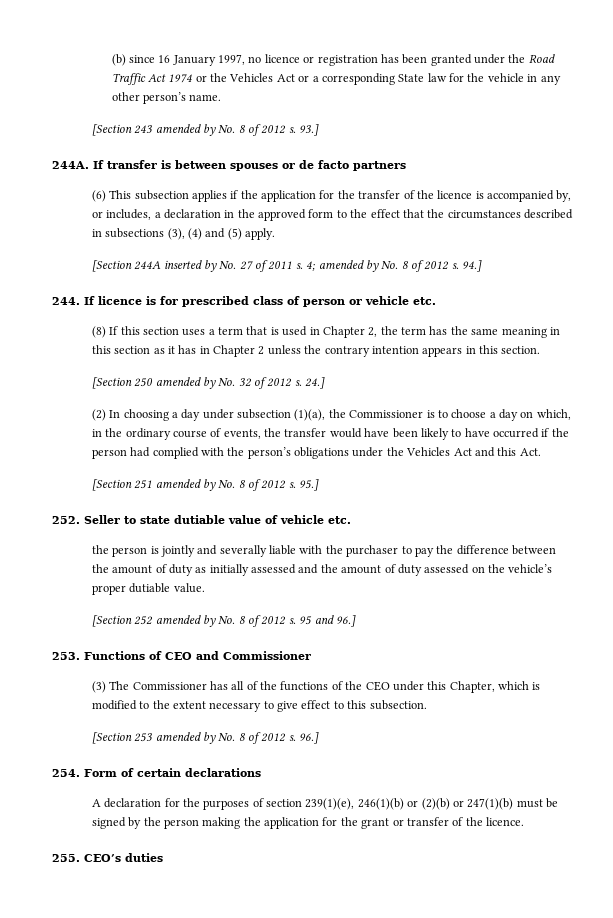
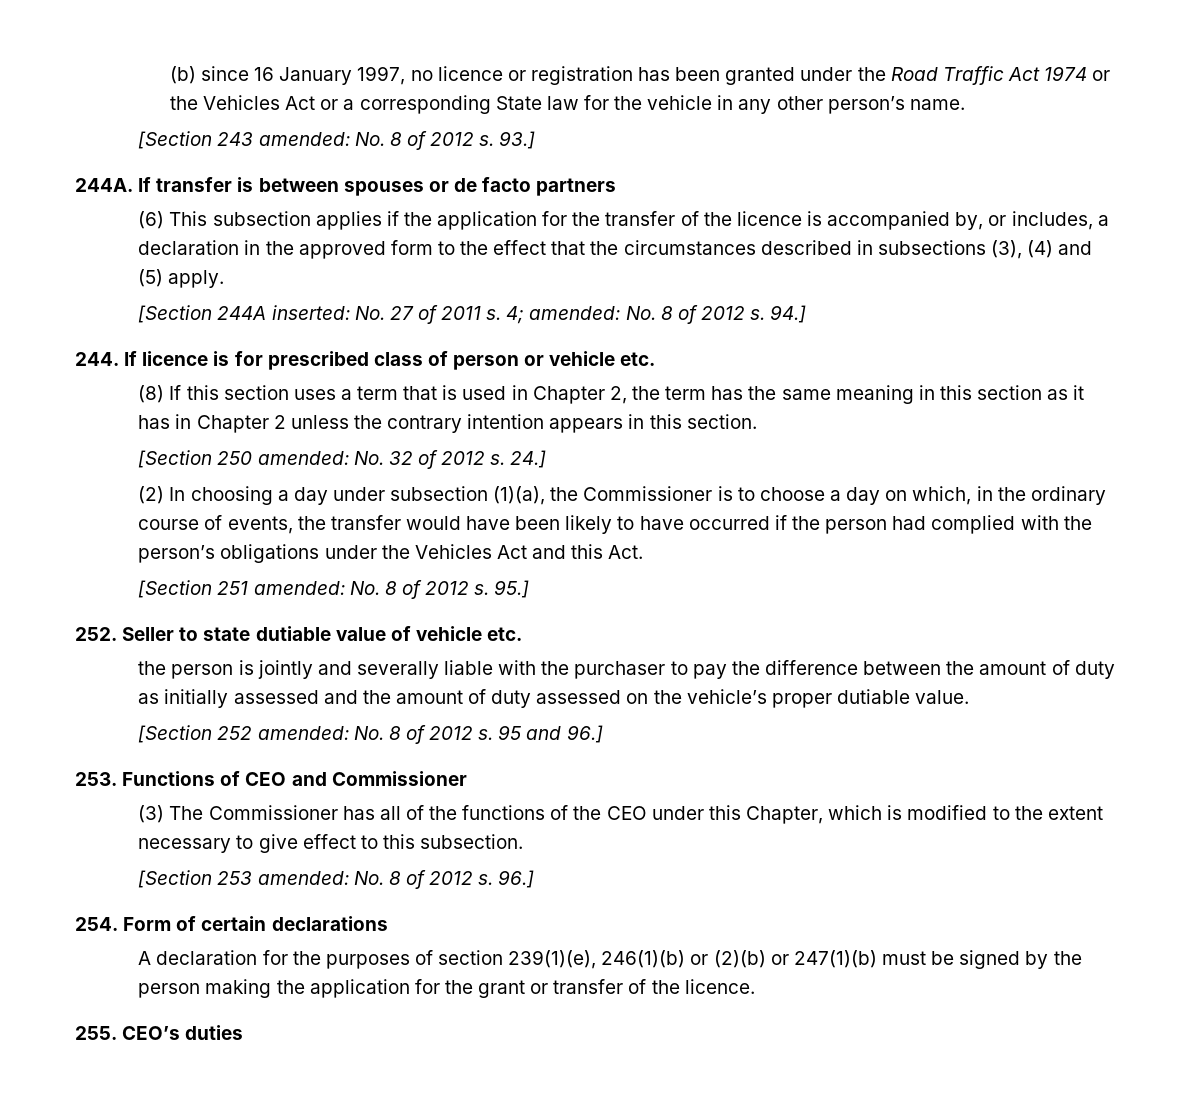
- [Section 243 amended by No. 8 of 2012 s.
+ [Section 243 amended: No. 8 of 2012 s.
- [Section 244A inserted by No. 27 of 2011 s.
+ [Section 244A inserted: No. 27 of 2011 s.
- 4; amended by No. 8 of 2012 s.
+ 4; amended: No. 8 of 2012 s.
- [Section 250 amended by No. 32 of 2012 s.
+ [Section 250 amended: No. 32 of 2012 s.
- [Section 251 amended by No. 8 of 2012 s.
+ [Section 251 amended: No. 8 of 2012 s.
- [Section 252 amended by No. 8 of 2012 s.
+ [Section 252 amended: No. 8 of 2012 s.
- [Section 253 amended by No. 8 of 2012 s.
+ [Section 253 amended: No. 8 of 2012 s.

